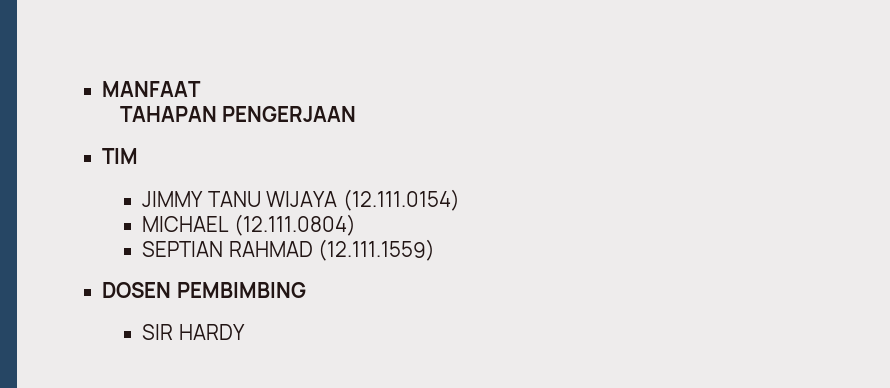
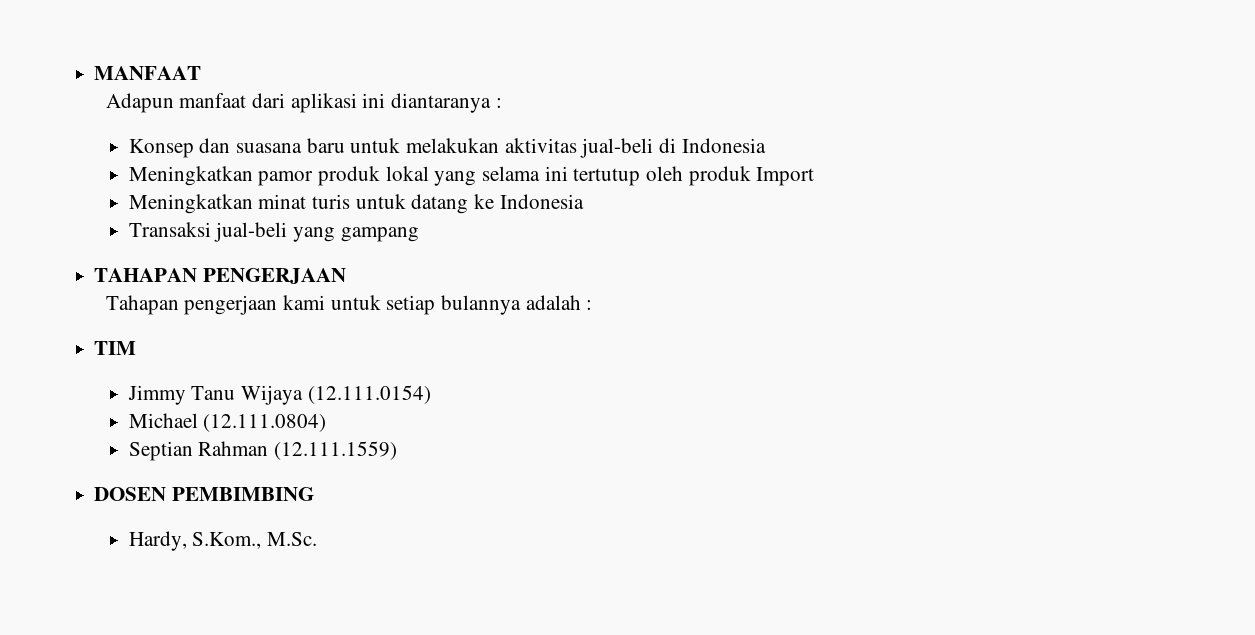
+ Adapun manfaat dari aplikasi ini diantaranya :
+ Konsep dan suasana baru untuk melakukan aktivitas jual-beli di Indonesia
+ Meningkatkan pamor produk lokal yang selama ini tertutup oleh produk Import
+ Meningkatkan minat turis untuk datang ke Indonesia
+ Transaksi jual-beli yang gampang
  TAHAPAN PENGERJAAN
+ Tahapan pengerjaan kami untuk setiap bulannya adalah :
  TIM
- JIMMY TANU WIJAYA (12.111.0154)
+ Jimmy Tanu Wijaya (12.111.0154)
- MICHAEL (12.111.0804)
+ Michael (12.111.0804)
- SEPTIAN RAHMAD (12.111.1559)
+ Septian Rahman (12.111.1559)
- SIR HARDY
+ Hardy, S.Kom., M.Sc.

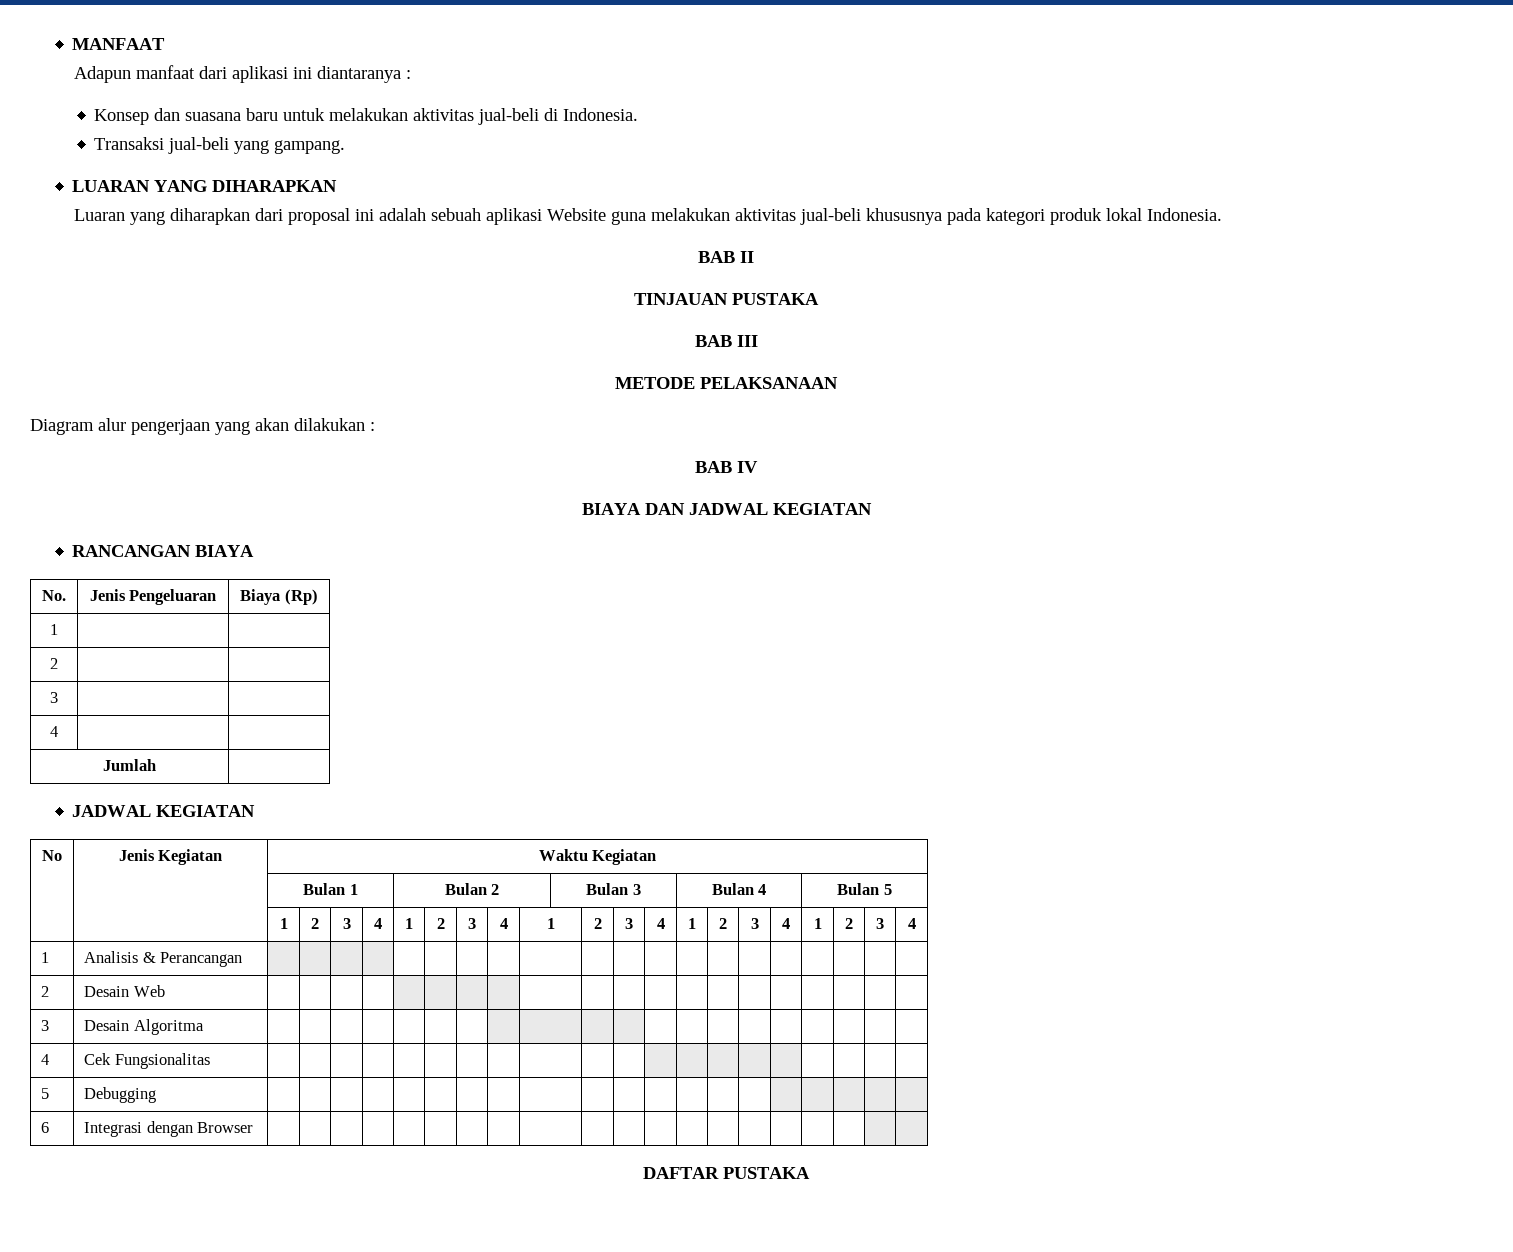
- Konsep dan suasana baru untuk melakukan aktivitas jual-beli di Indonesia
- Meningkatkan pamor produk lokal yang selama ini tertutup oleh produk Import
- Meningkatkan minat turis untuk datang ke Indonesia
- Transaksi jual-beli yang gampang
- TAHAPAN PENGERJAAN
- Tahapan pengerjaan kami untuk setiap bulannya adalah :
- TIM
- Jimmy Tanu Wijaya (12.111.0154)
- Michael (12.111.0804)
- Septian Rahman (12.111.1559)
- DOSEN PEMBIMBING
- Hardy, S.Kom., M.Sc.
+ Konsep dan suasana baru untuk melakukan aktivitas jual-beli di Indonesia.
+ Transaksi jual-beli yang gampang.
+ LUARAN YANG DIHARAPKAN
+ Luaran yang diharapkan dari proposal ini adalah sebuah aplikasi Website guna melakukan aktivitas jual-beli khususnya pada kategori produk lokal Indonesia.
+ BAB II
+ TINJAUAN PUSTAKA
+ BAB III
+ METODE PELAKSANAAN
+ Diagram alur pengerjaan yang akan dilakukan :
+ BAB IV
+ BIAYA DAN JADWAL KEGIATAN
+ RANCANGAN BIAYA
+ No. | Jenis Pengeluaran | Biaya (Rp)
+ 1 | |
+ 2 | |
+ 3 | |
+ 4 | |
+ Jumlah |
+ JADWAL KEGIATAN
+ No | Jenis Kegiatan | Waktu Kegiatan
+ | | Bulan 1 | Bulan 2 | Bulan 3 | Bulan 4 | Bulan 5
+ | | 1 | 2 | 3 | 4 | 1 | 2 | 3 | 4 | 1 | 2 | 3 | 4 | 1 | 2 | 3 | 4 | 1 | 2 | 3 | 4
+ 1 | Analisis & Perancangan | | | | | | | | | | | | | | | | | | | |
+ 2 | Desain Web | | | | | | | | | | | | | | | | | | | |
+ 3 | Desain Algoritma | | | | | | | | | | | | | | | | | | | |
+ 4 | Cek Fungsionalitas | | | | | | | | | | | | | | | | | | | |
+ 5 | Debugging | | | | | | | | | | | | | | | | | | | |
+ 6 | Integrasi dengan Browser | | | | | | | | | | | | | | | | | | | |
+ DAFTAR PUSTAKA

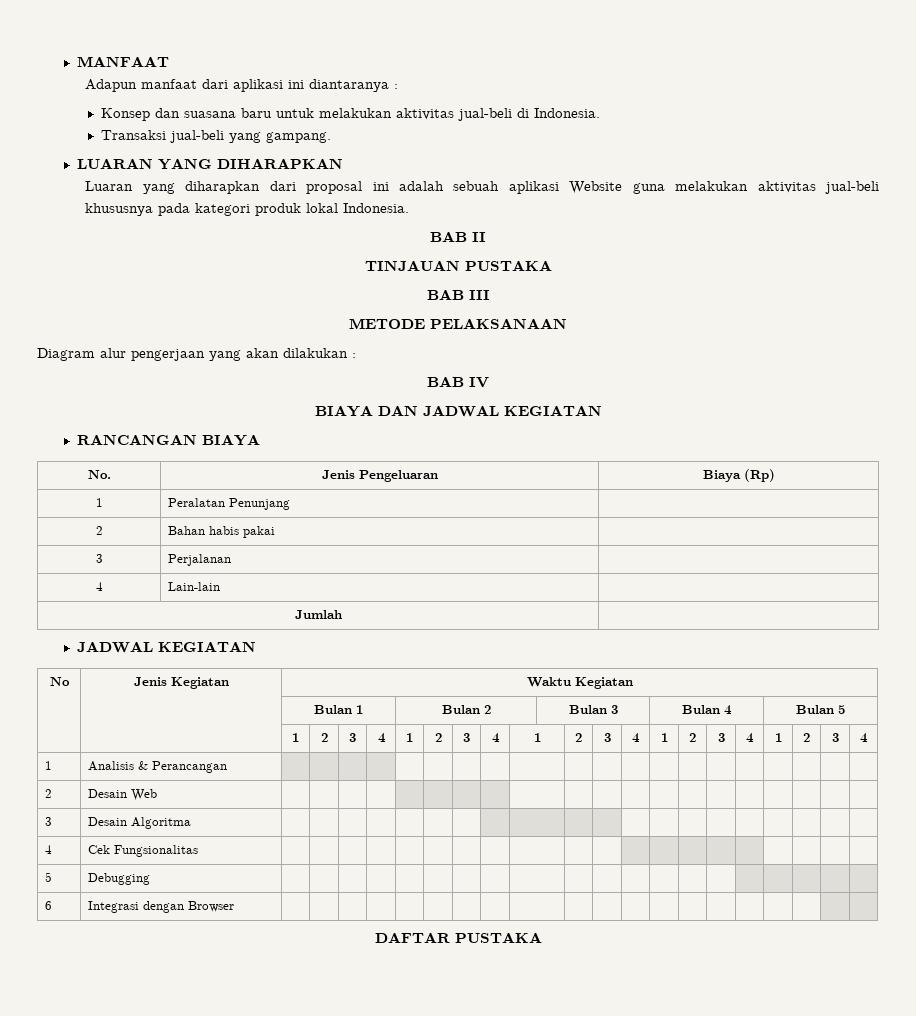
  No. | Jenis Pengeluaran | Biaya (Rp)
- 1 | |
- 2 | |
- 3 | |
- 4 | |
+ 1 | Peralatan Penunjang |
+ 2 | Bahan habis pakai |
+ 3 | Perjalanan |
+ 4 | Lain-lain |

